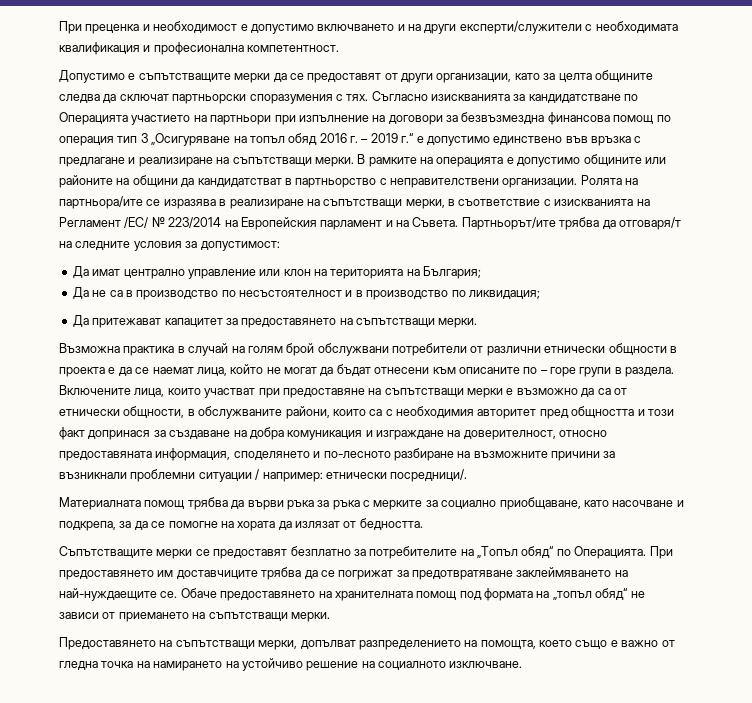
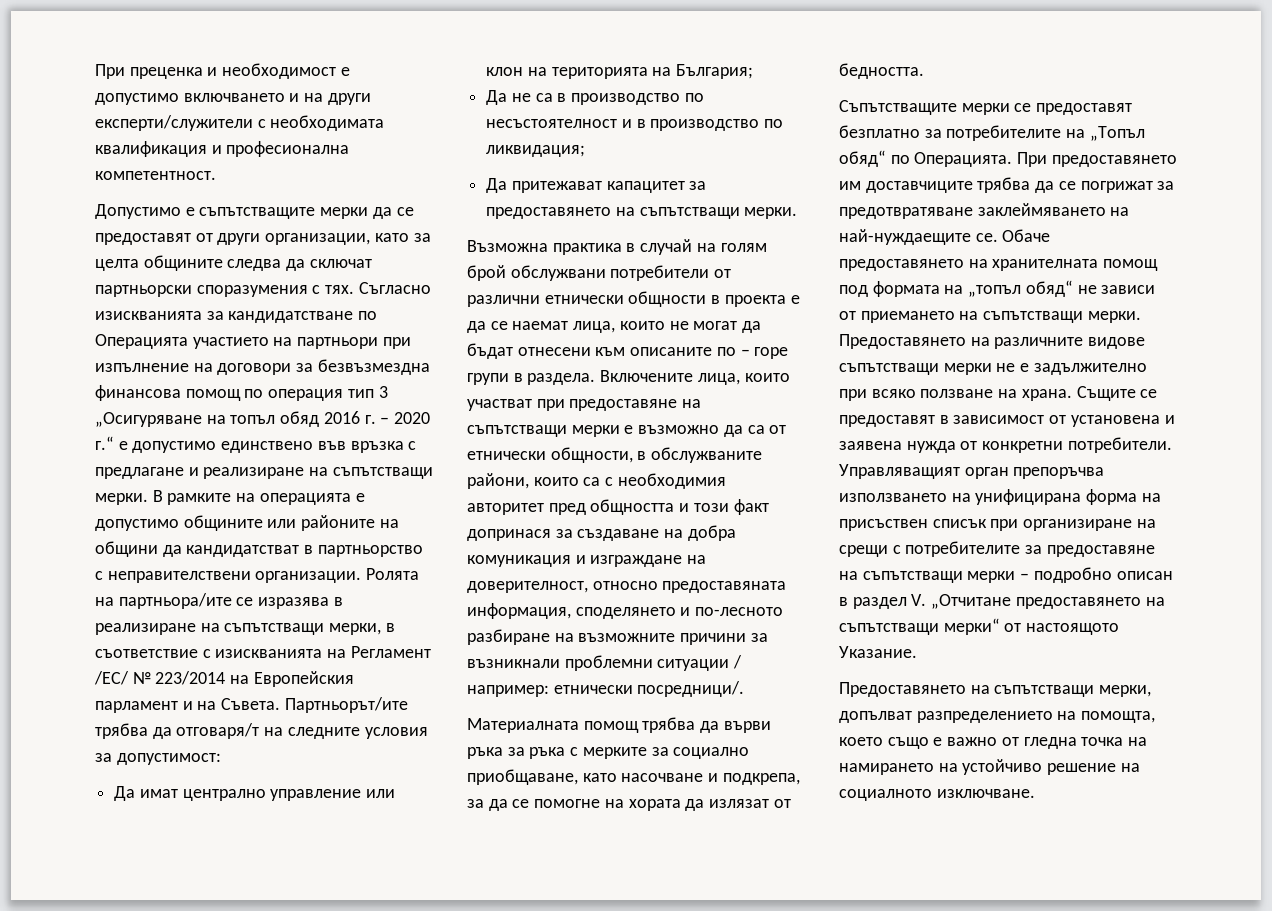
- Съгласно изискванията за кандидатстване по Операцията участието на партньори при изпълнение на договори за безвъзмездна финансова помощ по операция тип 3 „Осигуряване на топъл обяд 2016 г. – 2019 г.“ е допустимо единствено във връзка с предлагане и реализиране на съпътстващи мерки.
+ Съгласно изискванията за кандидатстване по Операцията участието на партньори при изпълнение на договори за безвъзмездна финансова помощ по операция тип 3 „Осигуряване на топъл обяд 2016 г. – 2020 г.“ е допустимо единствено във връзка с предлагане и реализиране на съпътстващи мерки.
- Възможна практика в случай на голям брой обслужвани потребители от различни етнически общности в проекта е да се наемат лица, който не могат да бъдат отнесени към описаните по – горе групи в раздела.
+ Възможна практика в случай на голям брой обслужвани потребители от различни етнически общности в проекта е да се наемат лица, които не могат да бъдат отнесени към описаните по – горе групи в раздела.
+ Предоставянето на различните видове съпътстващи мерки не е задължително при всяко ползване на храна. Същите се предоставят в зависимост от установена и заявена нужда от конкретни потребители. Управляващият орган препоръчва използването на унифицирана форма на присъствен списък при организиране на срещи с потребителите за предоставяне на съпътстващи мерки – подробно описан в раздел V. „Отчитане предоставянето на съпътстващи мерки“ от настоящото Указание.

